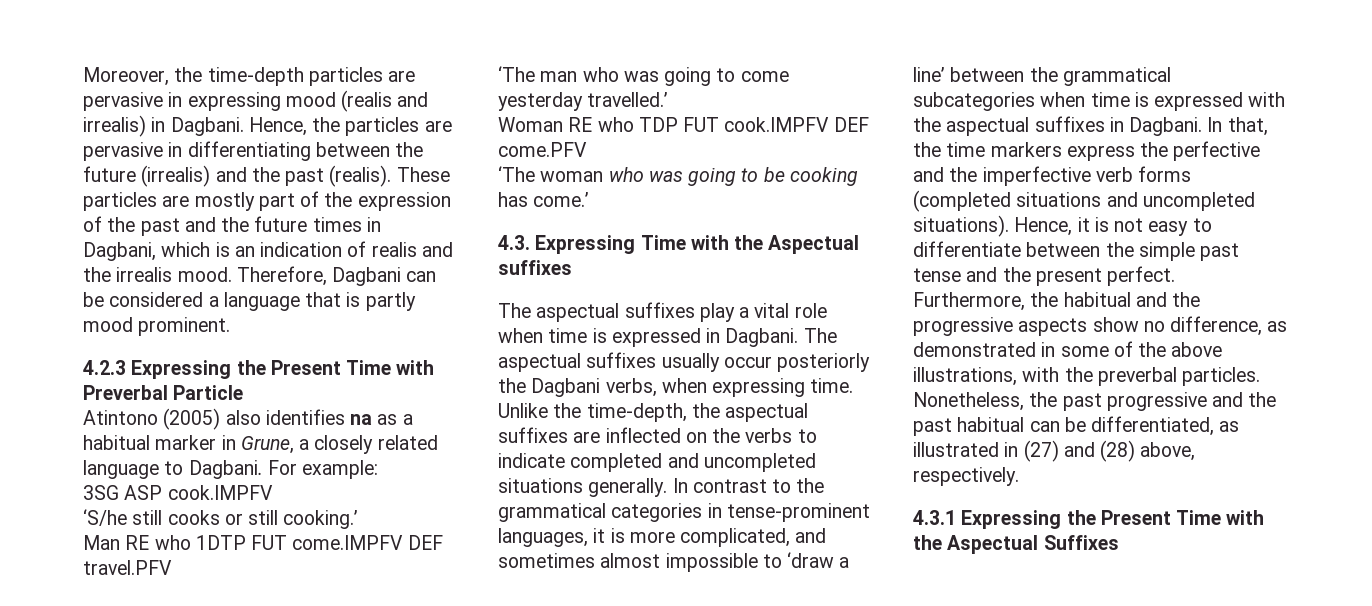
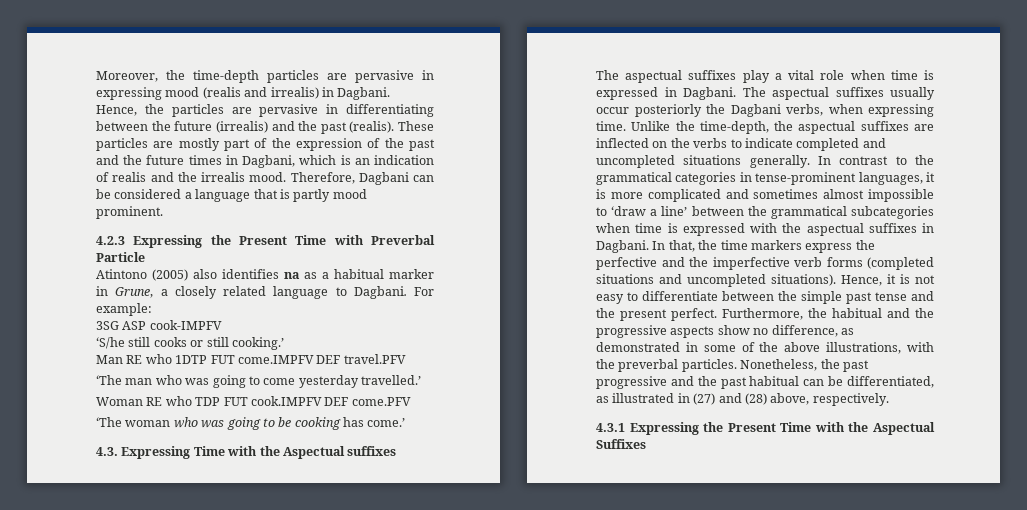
- 3SG ASP cook.IMPFV
+ 3SG ASP cook-IMPFV
- In contrast to the grammatical categories in tense-prominent languages, it is more complicated, and sometimes almost impossible to ‘draw a line’ between the grammatical subcategories when time is expressed with the aspectual suffixes in Dagbani.
+ In contrast to the grammatical categories in tense-prominent languages, it is more complicated and sometimes almost impossible to ‘draw a line’ between the grammatical subcategories when time is expressed with the aspectual suffixes in Dagbani.

